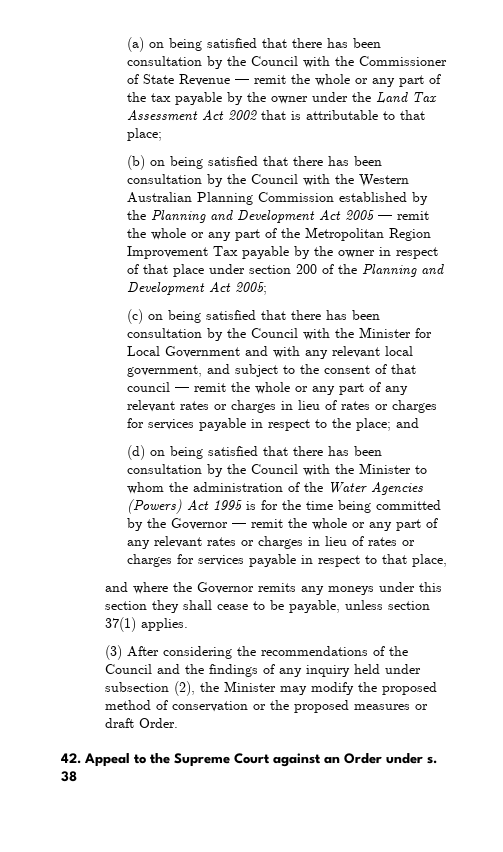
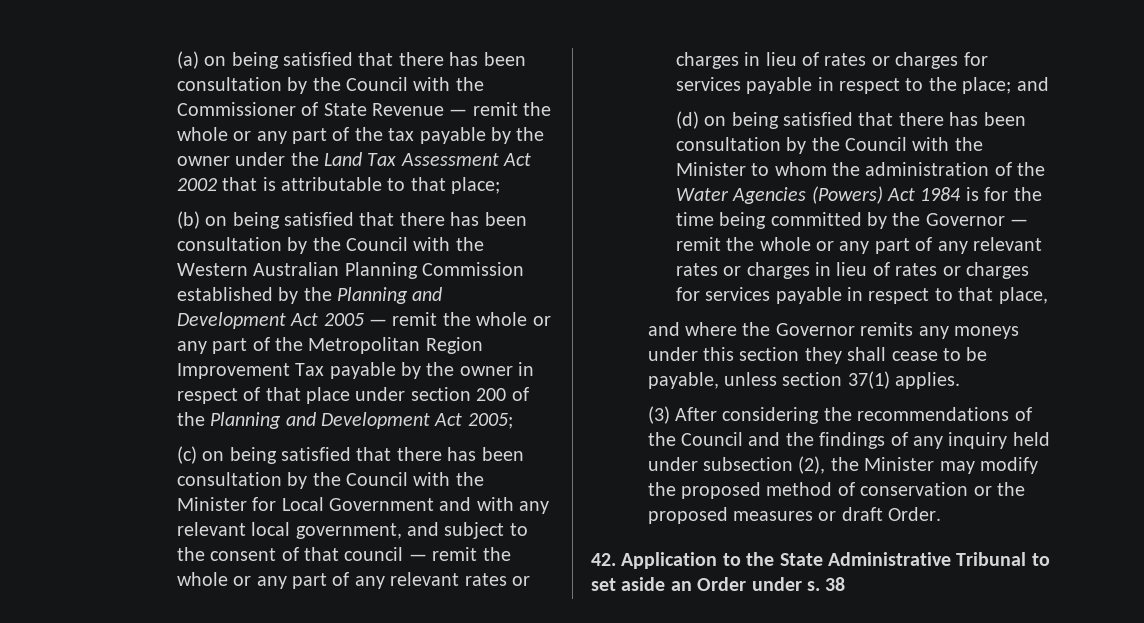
- (d) on being satisfied that there has been consultation by the Council with the Minister to whom the administration of the Water Agencies (Powers) Act 1995 is for the time being committed by the Governor — remit the whole or any part of any relevant rates or charges in lieu of rates or charges for services payable in respect to that place,
+ (d) on being satisfied that there has been consultation by the Council with the Minister to whom the administration of the Water Agencies (Powers) Act 1984 is for the time being committed by the Governor — remit the whole or any part of any relevant rates or charges in lieu of rates or charges for services payable in respect to that place,
- 42. Appeal to the Supreme Court against an Order under s.
+ 42. Application to the State Administrative Tribunal to set aside an Order under s.

